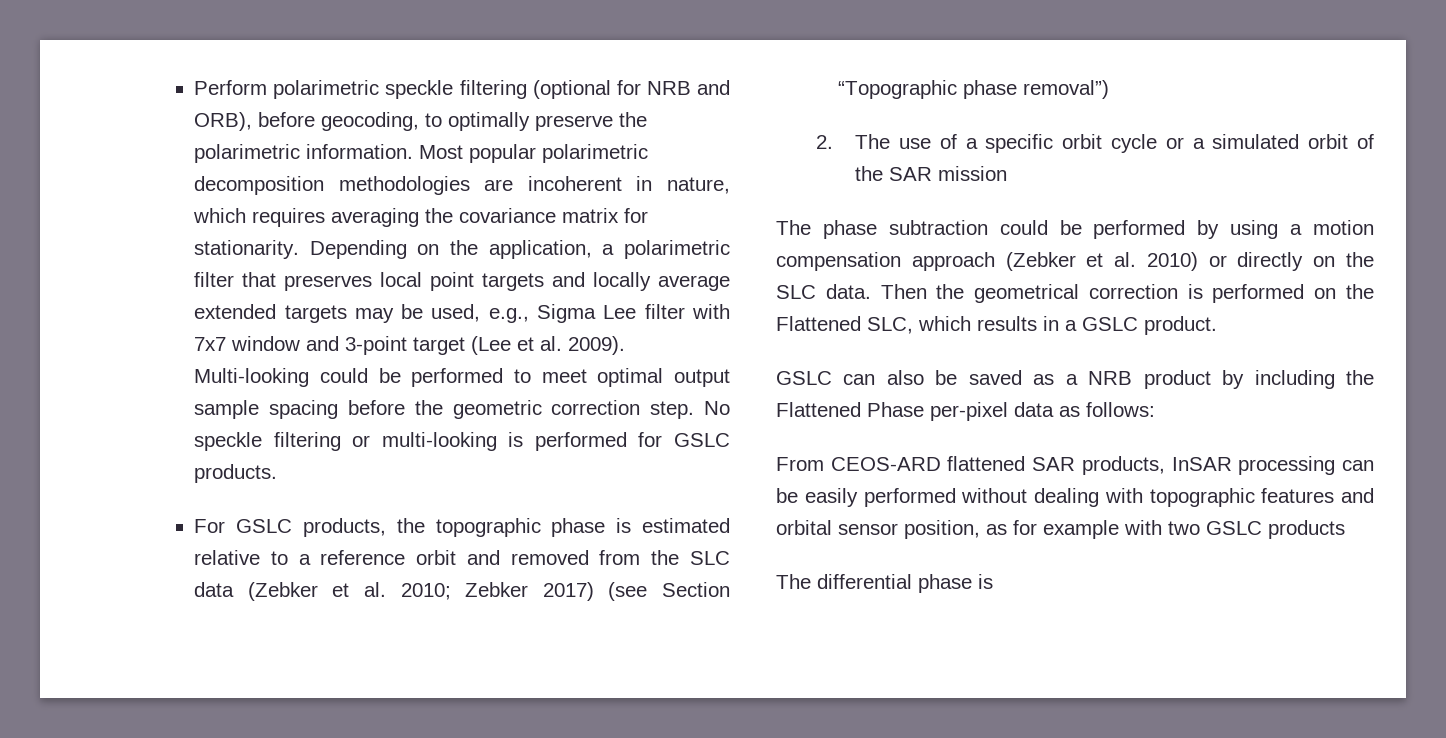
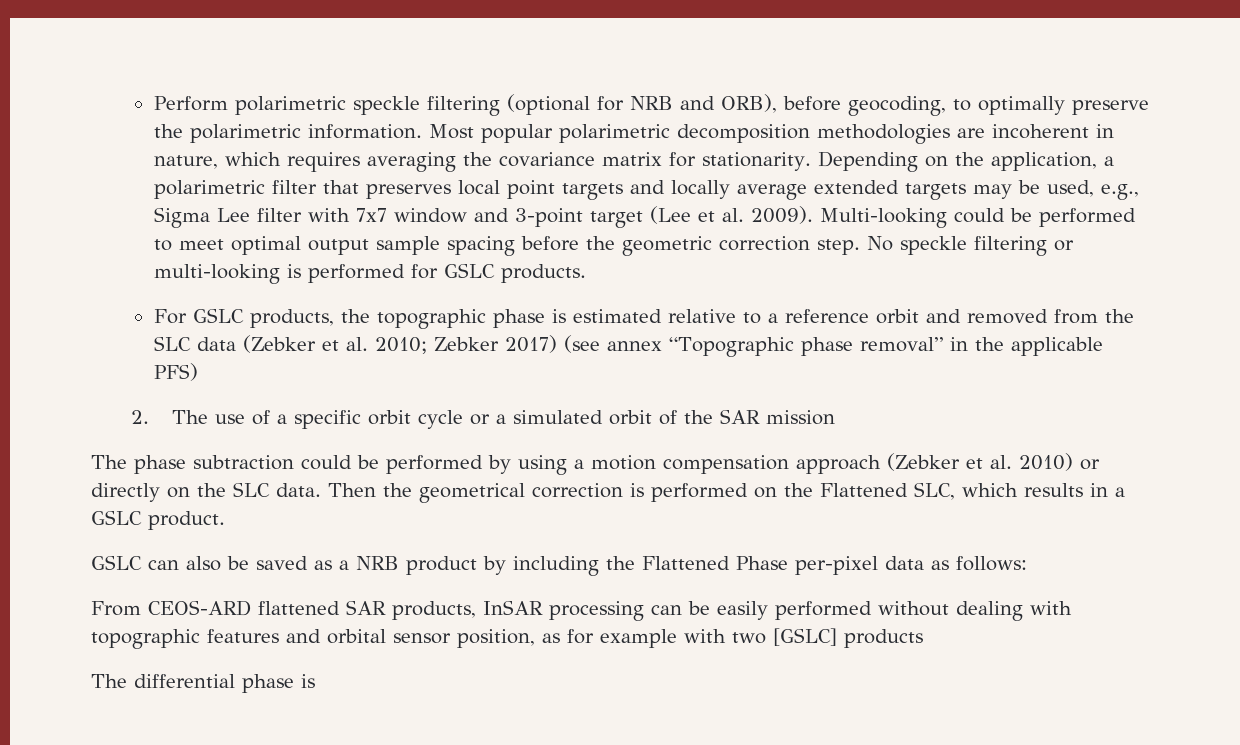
- For GSLC products, the topographic phase is estimated relative to a reference orbit and removed from the SLC data (Zebker et al. 2010; Zebker 2017) (see Section “Topographic phase removal”)
+ For GSLC products, the topographic phase is estimated relative to a reference orbit and removed from the SLC data (Zebker et al. 2010; Zebker 2017) (see annex “Topographic phase removal” in the applicable PFS)
- From CEOS-ARD flattened SAR products, InSAR processing can be easily performed without dealing with topographic features and orbital sensor position, as for example with two GSLC products
+ From CEOS-ARD flattened SAR products, InSAR processing can be easily performed without dealing with topographic features and orbital sensor position, as for example with two [GSLC] products

